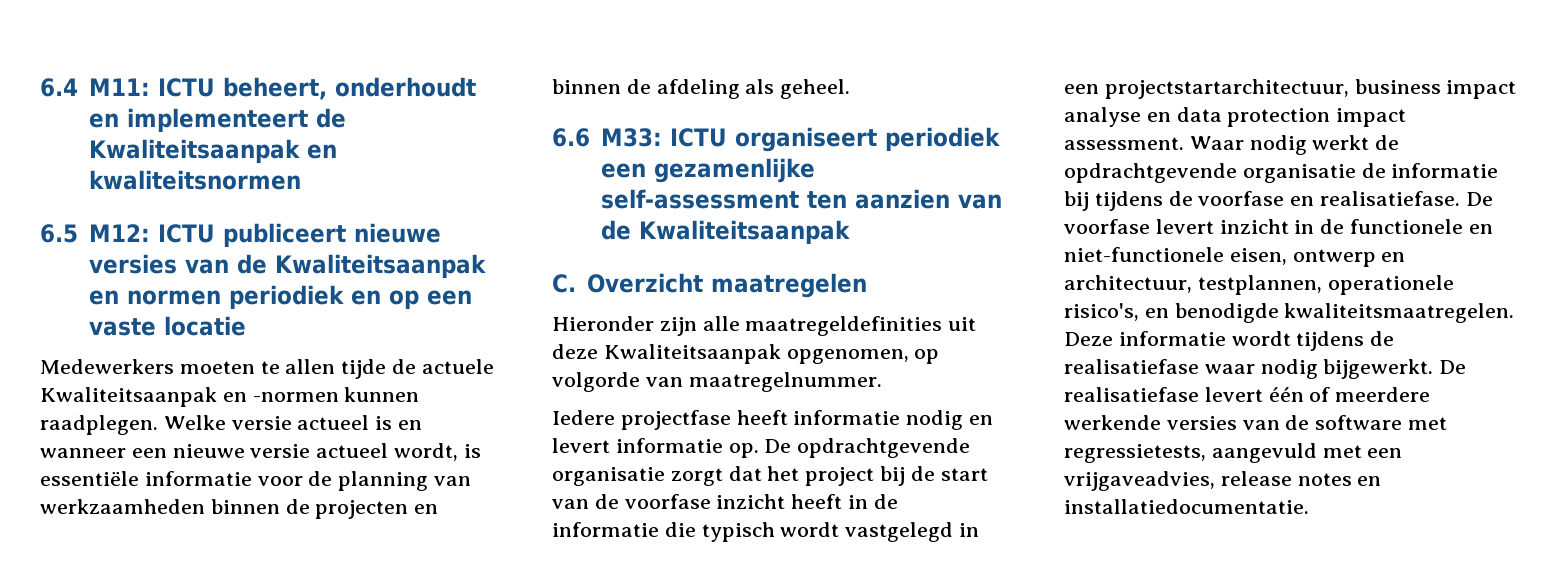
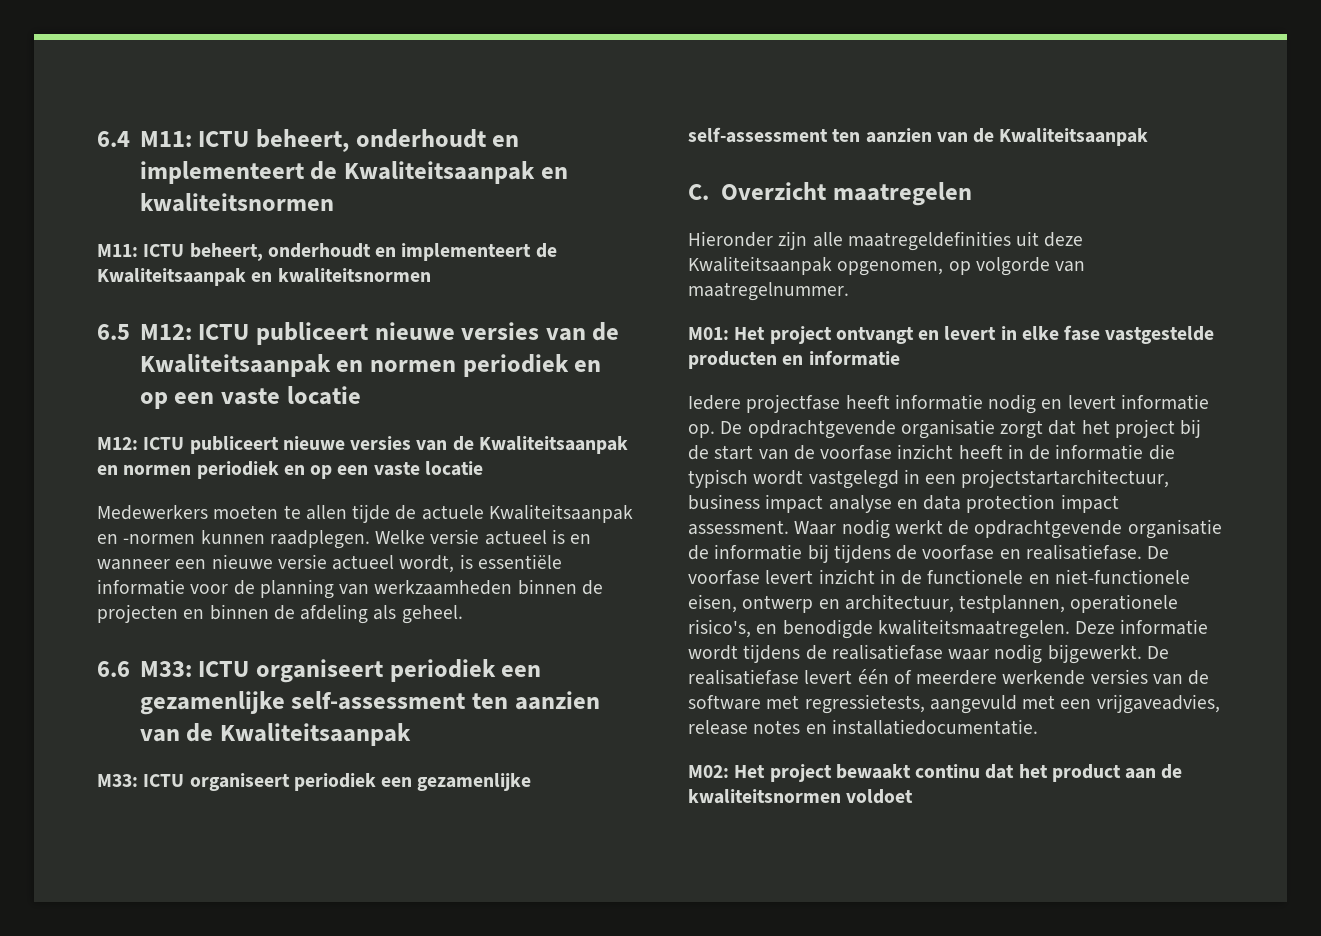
  6.4 M11: ICTU beheert, onderhoudt en implementeert de Kwaliteitsaanpak en kwaliteitsnormen
+ M11: ICTU beheert, onderhoudt en implementeert de Kwaliteitsaanpak en kwaliteitsnormen
  6.5 M12: ICTU publiceert nieuwe versies van de Kwaliteitsaanpak en normen periodiek en op een vaste locatie
+ M12: ICTU publiceert nieuwe versies van de Kwaliteitsaanpak en normen periodiek en op een vaste locatie
  6.6 M33: ICTU organiseert periodiek een gezamenlijke self-assessment ten aanzien van de Kwaliteitsaanpak
+ M33: ICTU organiseert periodiek een gezamenlijke self-assessment ten aanzien van de Kwaliteitsaanpak
+ M01: Het project ontvangt en levert in elke fase vastgestelde producten en informatie
+ M02: Het project bewaakt continu dat het product aan de kwaliteitsnormen voldoet

